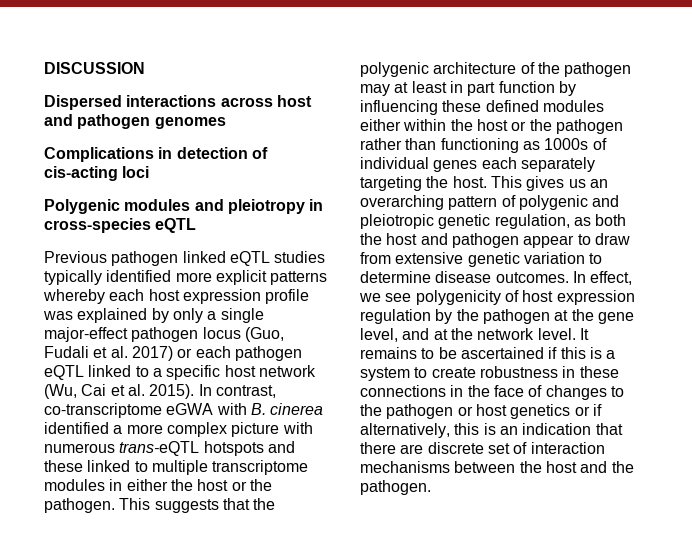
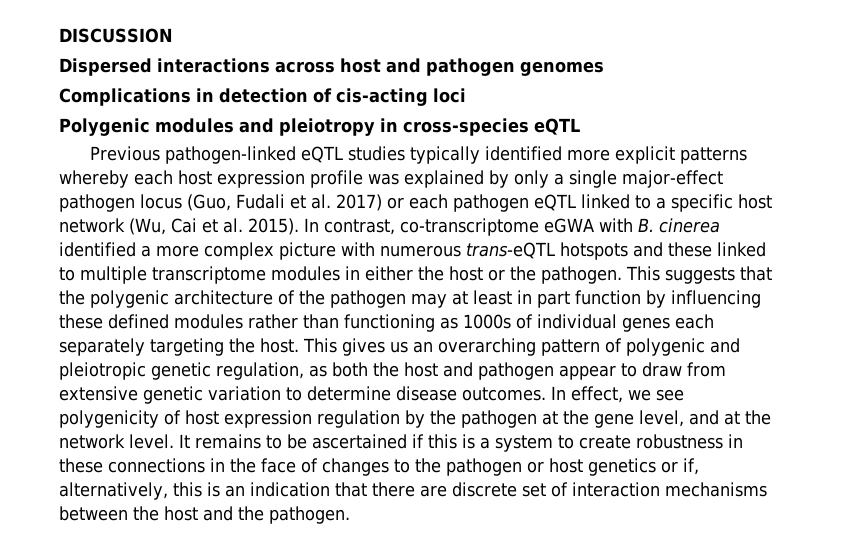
- Previous pathogen linked eQTL studies typically identified more explicit patterns whereby each host expression profile was explained by only a single major-effect pathogen locus (Guo, Fudali et al. 2017) or each pathogen eQTL linked to a specific host network (Wu, Cai et al. 2015).
+ Previous pathogen-linked eQTL studies typically identified more explicit patterns whereby each host expression profile was explained by only a single major-effect pathogen locus (Guo, Fudali et al. 2017) or each pathogen eQTL linked to a specific host network (Wu, Cai et al. 2015).
- This suggests that the polygenic architecture of the pathogen may at least in part function by influencing these defined modules either within the host or the pathogen rather than functioning as 1000s of individual genes each separately targeting the host.
+ This suggests that the polygenic architecture of the pathogen may at least in part function by influencing these defined modules rather than functioning as 1000s of individual genes each separately targeting the host.
- It remains to be ascertained if this is a system to create robustness in these connections in the face of changes to the pathogen or host genetics or if alternatively, this is an indication that there are discrete set of interaction mechanisms between the host and the pathogen.
+ It remains to be ascertained if this is a system to create robustness in these connections in the face of changes to the pathogen or host genetics or if, alternatively, this is an indication that there are discrete set of interaction mechanisms between the host and the pathogen.

